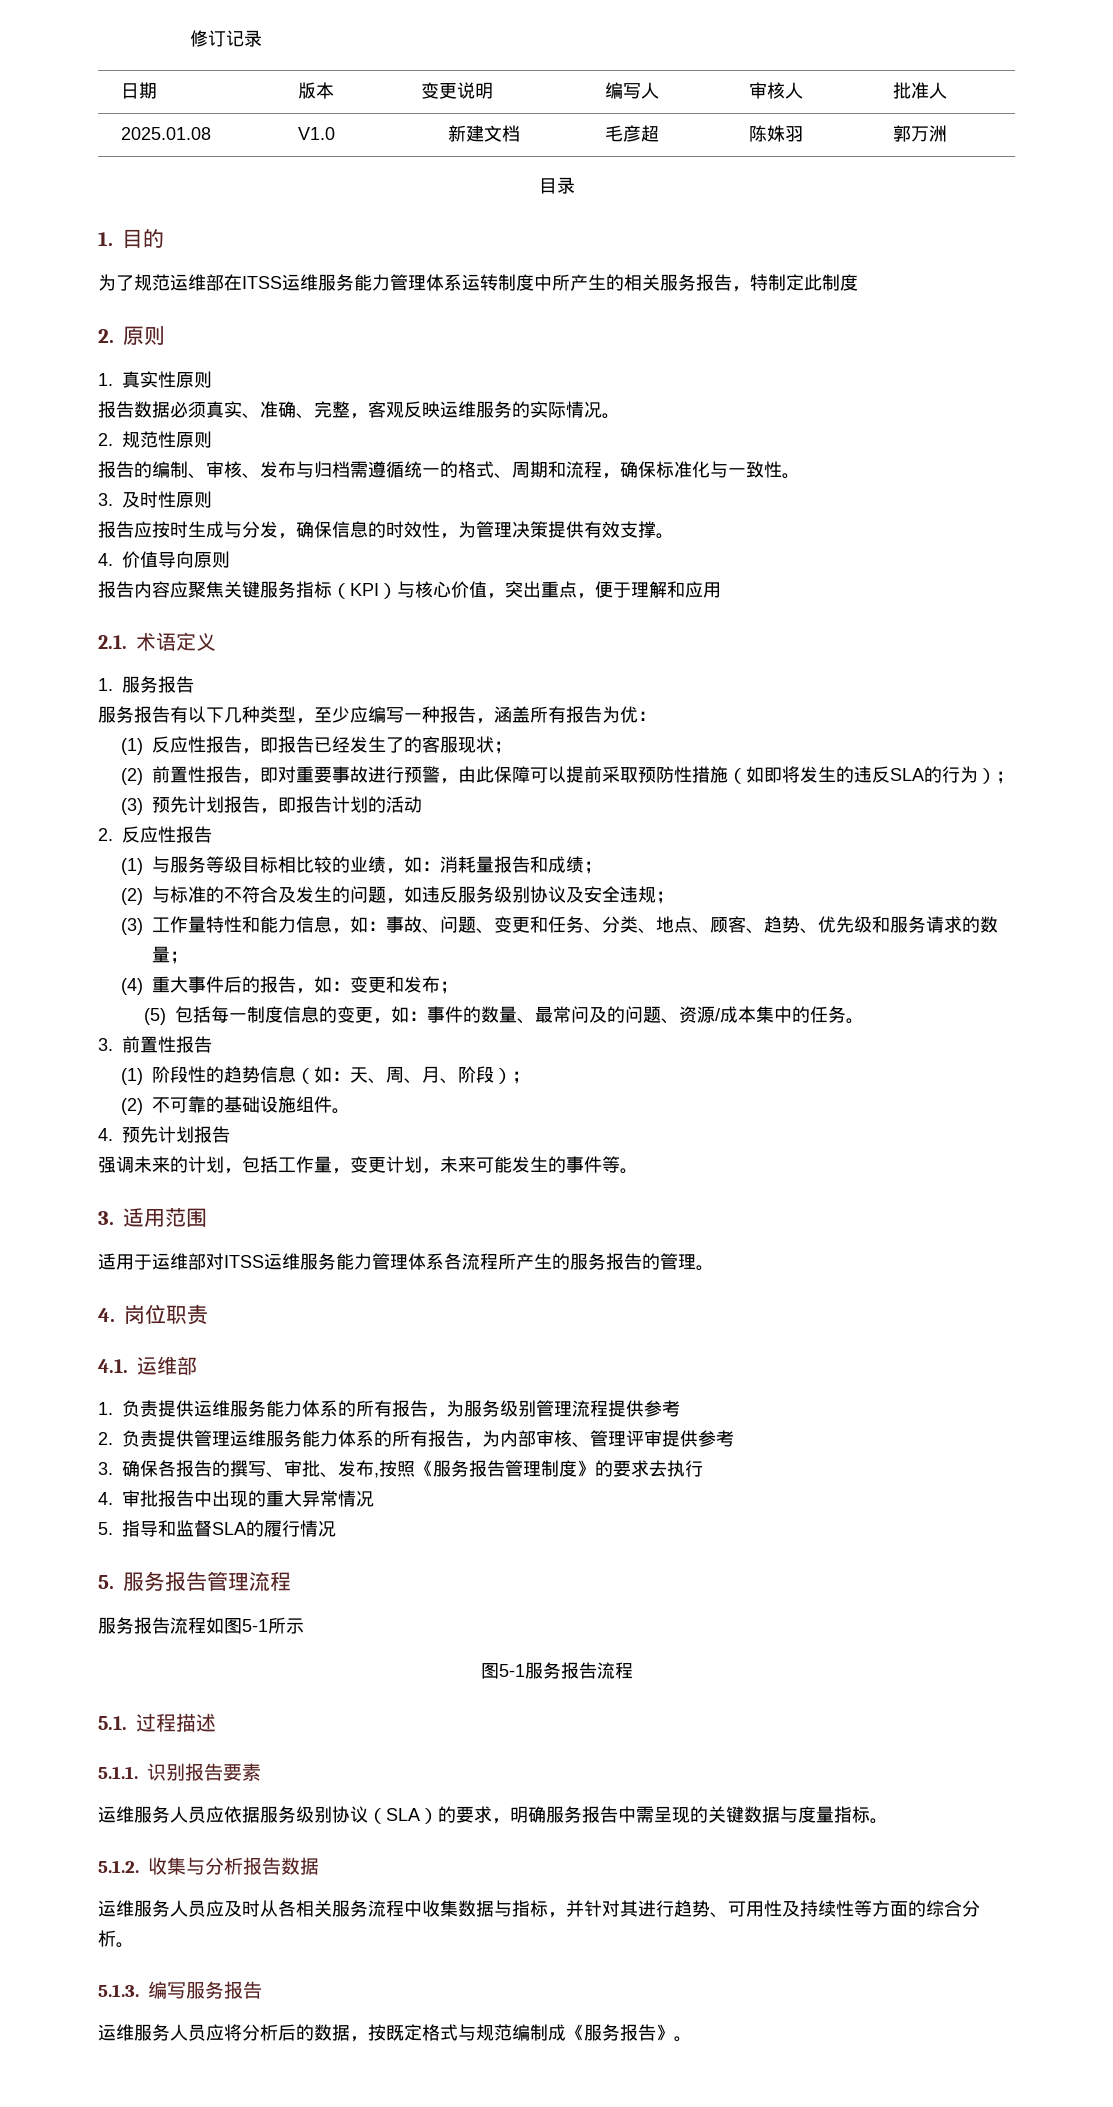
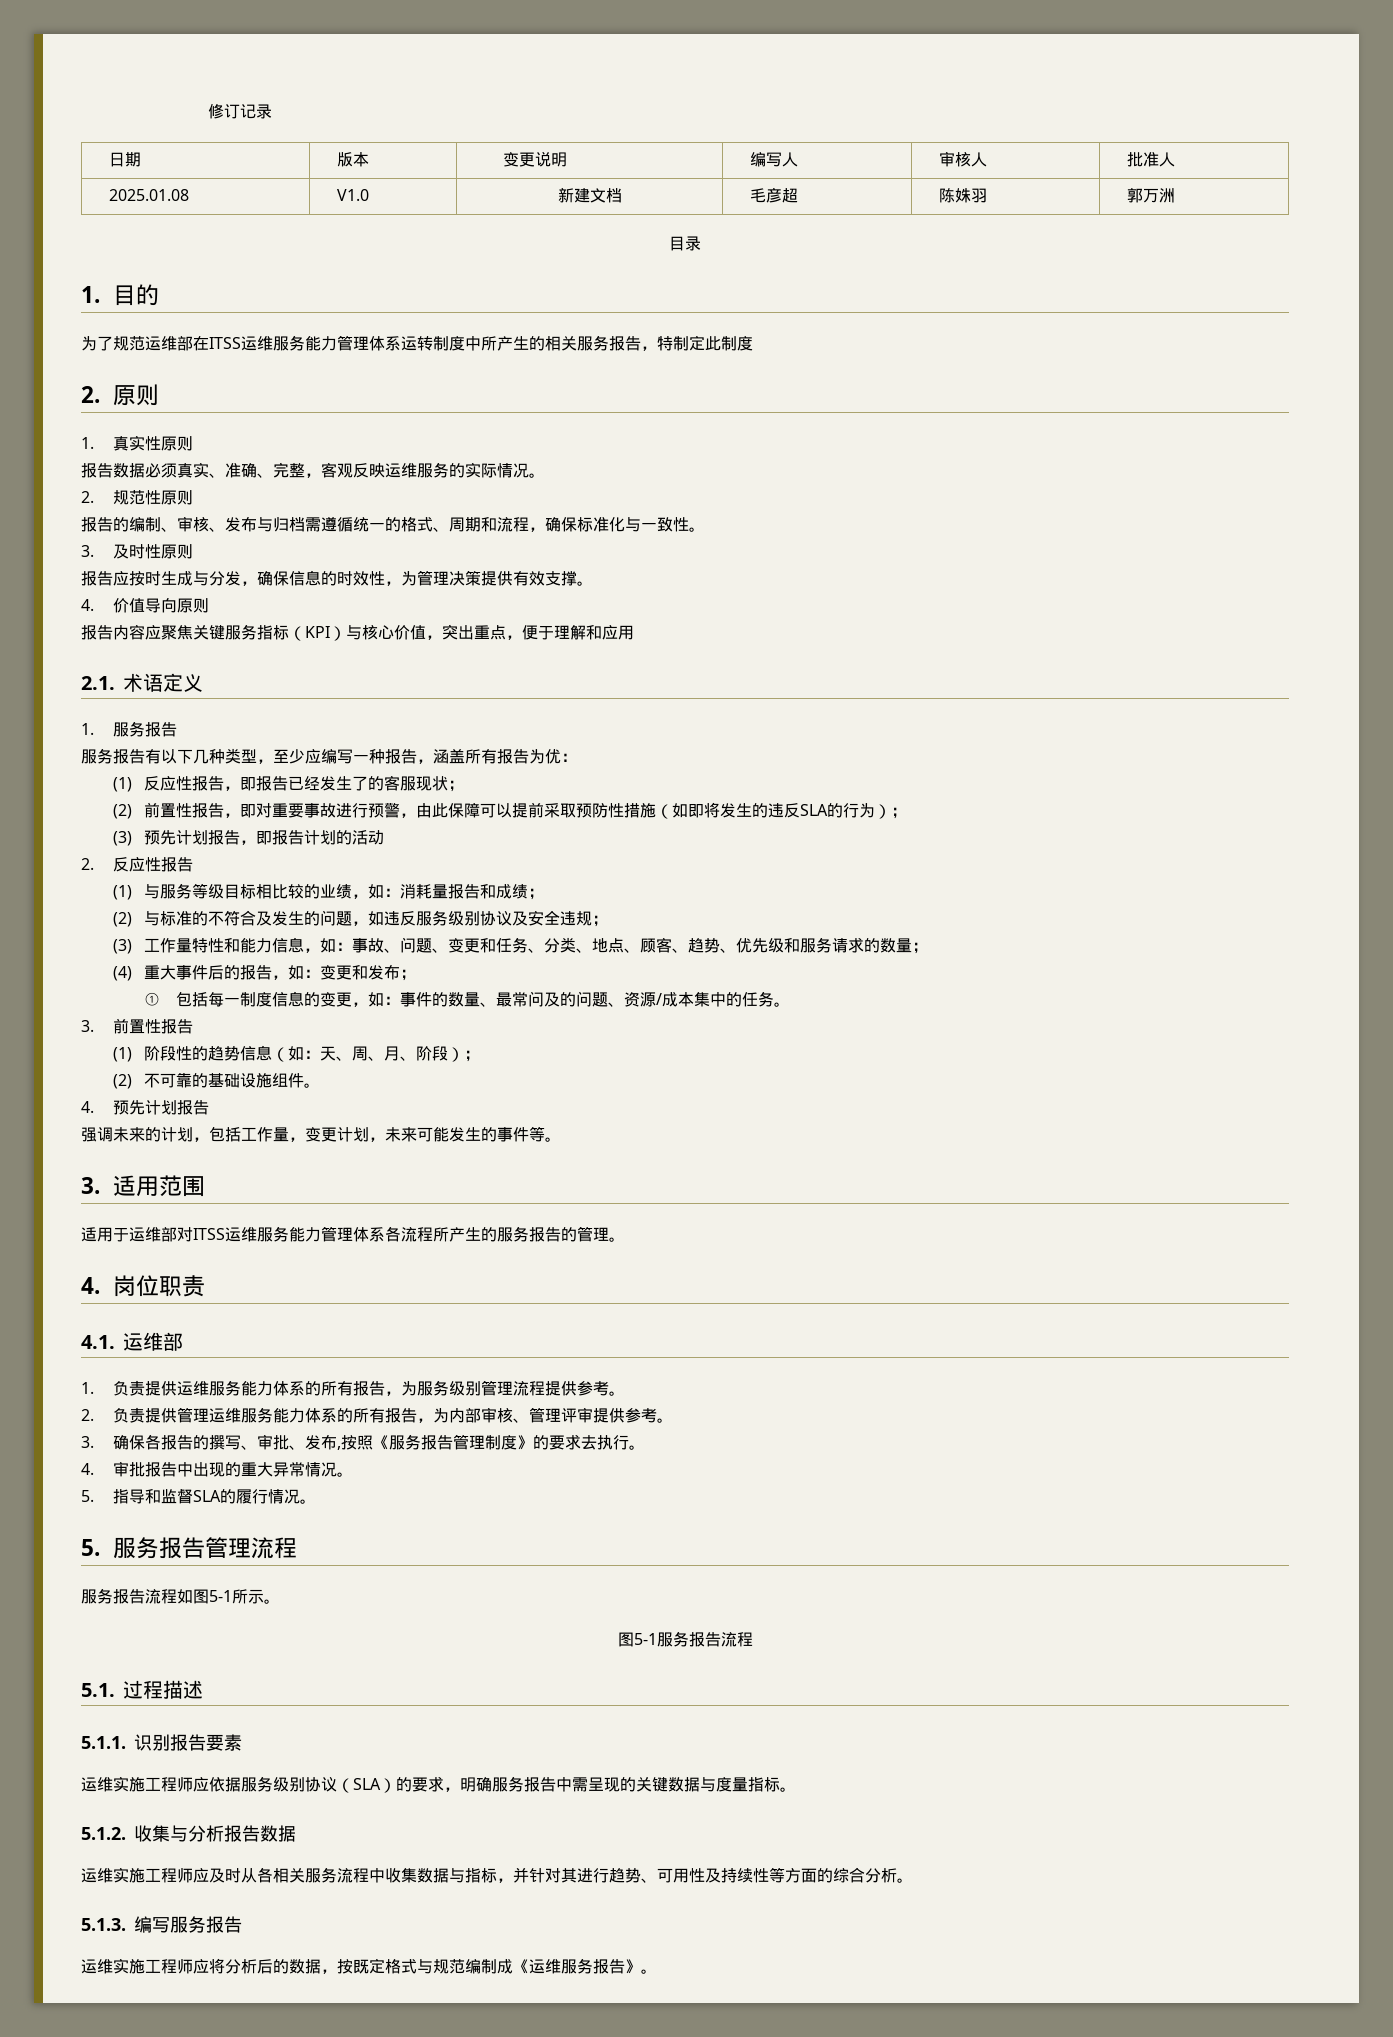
- (5)包括每一制度信息的变更，如：事件的数量、最常问及的问题、资源/成本集中的任务。
+ ①包括每一制度信息的变更，如：事件的数量、最常问及的问题、资源/成本集中的任务。
- 1.负责提供运维服务能力体系的所有报告，为服务级别管理流程提供参考
+ 1.负责提供运维服务能力体系的所有报告，为服务级别管理流程提供参考。
- 2.负责提供管理运维服务能力体系的所有报告，为内部审核、管理评审提供参考
+ 2.负责提供管理运维服务能力体系的所有报告，为内部审核、管理评审提供参考。
- 3.确保各报告的撰写、审批、发布,按照《服务报告管理制度》的要求去执行
+ 3.确保各报告的撰写、审批、发布,按照《服务报告管理制度》的要求去执行。
- 4.审批报告中出现的重大异常情况
+ 4.审批报告中出现的重大异常情况。
- 5.指导和监督SLA的履行情况
+ 5.指导和监督SLA的履行情况。
- 服务报告流程如图5-1所示
+ 服务报告流程如图5-1所示。
- 运维服务人员应依据服务级别协议（SLA）的要求，明确服务报告中需呈现的关键数据与度量指标。
+ 运维实施工程师应依据服务级别协议（SLA）的要求，明确服务报告中需呈现的关键数据与度量指标。
- 运维服务人员应及时从各相关服务流程中收集数据与指标，并针对其进行趋势、可用性及持续性等方面的综合分析。
+ 运维实施工程师应及时从各相关服务流程中收集数据与指标，并针对其进行趋势、可用性及持续性等方面的综合分析。
- 运维服务人员应将分析后的数据，按既定格式与规范编制成《服务报告》。
+ 运维实施工程师应将分析后的数据，按既定格式与规范编制成《运维服务报告》。

